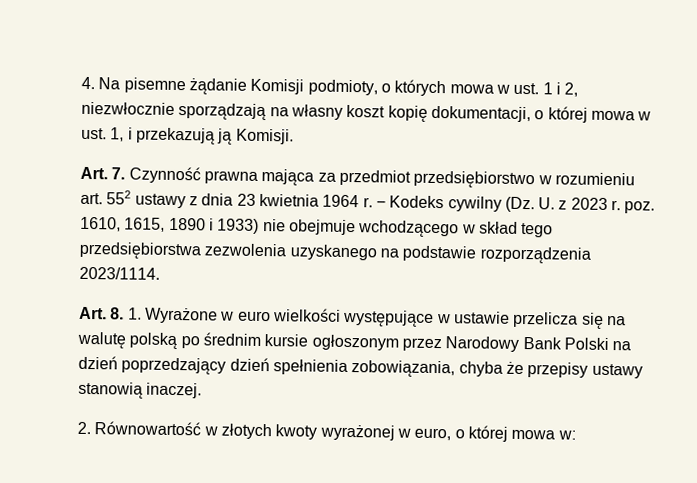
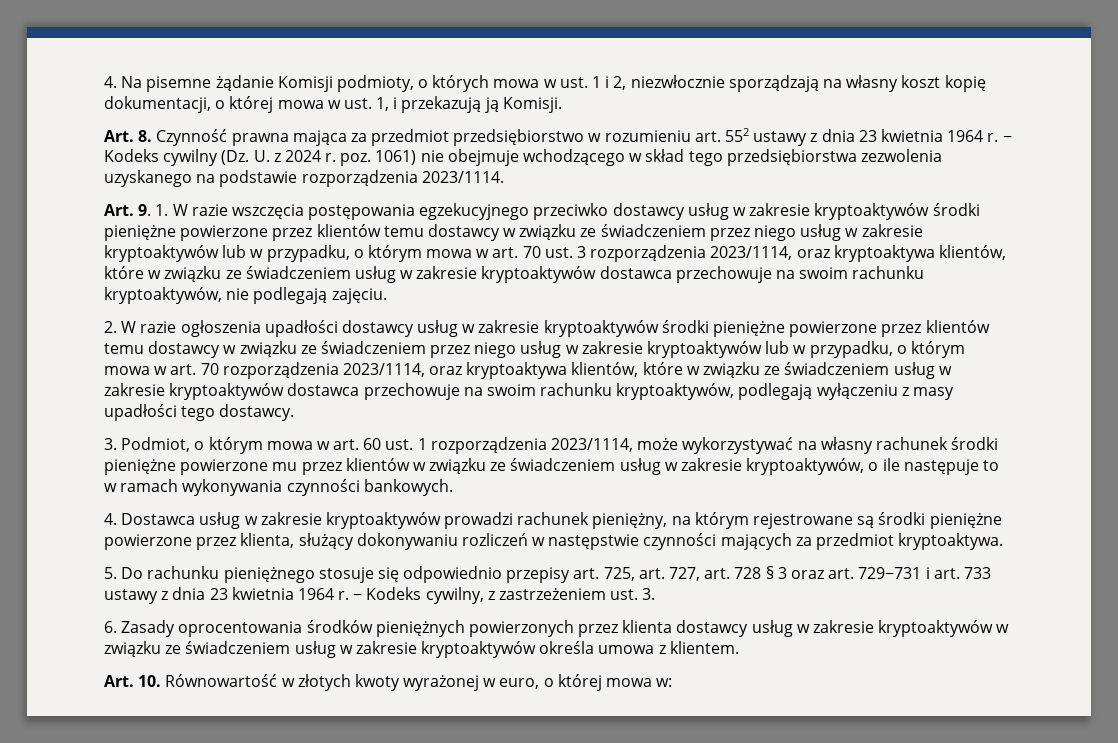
- Art. 7. Czynność prawna mająca za przedmiot przedsiębiorstwo w rozumieniu art. 552 ustawy z dnia 23 kwietnia 1964 r.
+ Art. 8. Czynność prawna mająca za przedmiot przedsiębiorstwo w rozumieniu art. 552 ustawy z dnia 23 kwietnia 1964 r.
- − Kodeks cywilny (Dz. U. z 2023 r. poz. 1610, 1615, 1890 i 1933) nie obejmuje wchodzącego w skład tego przedsiębiorstwa zezwolenia uzyskanego na podstawie rozporządzenia 2023/1114.
+ − Kodeks cywilny (Dz. U. z 2024 r. poz. 1061) nie obejmuje wchodzącego w skład tego przedsiębiorstwa zezwolenia uzyskanego na podstawie rozporządzenia 2023/1114.
- Art. 8. 1. Wyrażone w euro wielkości występujące w ustawie przelicza się na walutę polską po średnim kursie ogłoszonym przez Narodowy Bank Polski na dzień poprzedzający dzień spełnienia zobowiązania, chyba że przepisy ustawy stanowią inaczej.
- 2. Równowartość w złotych kwoty wyrażonej w euro, o której mowa w:
+ Art. 9. 1. W razie wszczęcia postępowania egzekucyjnego przeciwko dostawcy usług w zakresie kryptoaktywów środki pieniężne powierzone przez klientów temu dostawcy w związku ze świadczeniem przez niego usług w zakresie kryptoaktywów lub w przypadku, o którym mowa w art. 70 ust. 3 rozporządzenia 2023/1114, oraz kryptoaktywa klientów, które w związku ze świadczeniem usług w zakresie kryptoaktywów dostawca przechowuje na swoim rachunku kryptoaktywów, nie podlegają zajęciu.
+ 2. W razie ogłoszenia upadłości dostawcy usług w zakresie kryptoaktywów środki pieniężne powierzone przez klientów temu dostawcy w związku ze świadczeniem przez niego usług w zakresie kryptoaktywów lub w przypadku, o którym mowa w art. 70 rozporządzenia 2023/1114, oraz kryptoaktywa klientów, które w związku ze świadczeniem usług w zakresie kryptoaktywów dostawca przechowuje na swoim rachunku kryptoaktywów, podlegają wyłączeniu z masy upadłości tego dostawcy.
+ 3. Podmiot, o którym mowa w art. 60 ust. 1 rozporządzenia 2023/1114, może wykorzystywać na własny rachunek środki pieniężne powierzone mu przez klientów w związku ze świadczeniem usług w zakresie kryptoaktywów, o ile następuje to w ramach wykonywania czynności bankowych.
+ 4. Dostawca usług w zakresie kryptoaktywów prowadzi rachunek pieniężny, na którym rejestrowane są środki pieniężne powierzone przez klienta, służący dokonywaniu rozliczeń w następstwie czynności mających za przedmiot kryptoaktywa.
+ 5. Do rachunku pieniężnego stosuje się odpowiednio przepisy art. 725, art. 727, art. 728 § 3 oraz art. 729−731 i art. 733 ustawy z dnia 23 kwietnia 1964 r. − Kodeks cywilny, z zastrzeżeniem ust. 3.
+ 6. Zasady oprocentowania środków pieniężnych powierzonych przez klienta dostawcy usług w zakresie kryptoaktywów w związku ze świadczeniem usług w zakresie kryptoaktywów określa umowa z klientem.
+ Art. 10. Równowartość w złotych kwoty wyrażonej w euro, o której mowa w:

